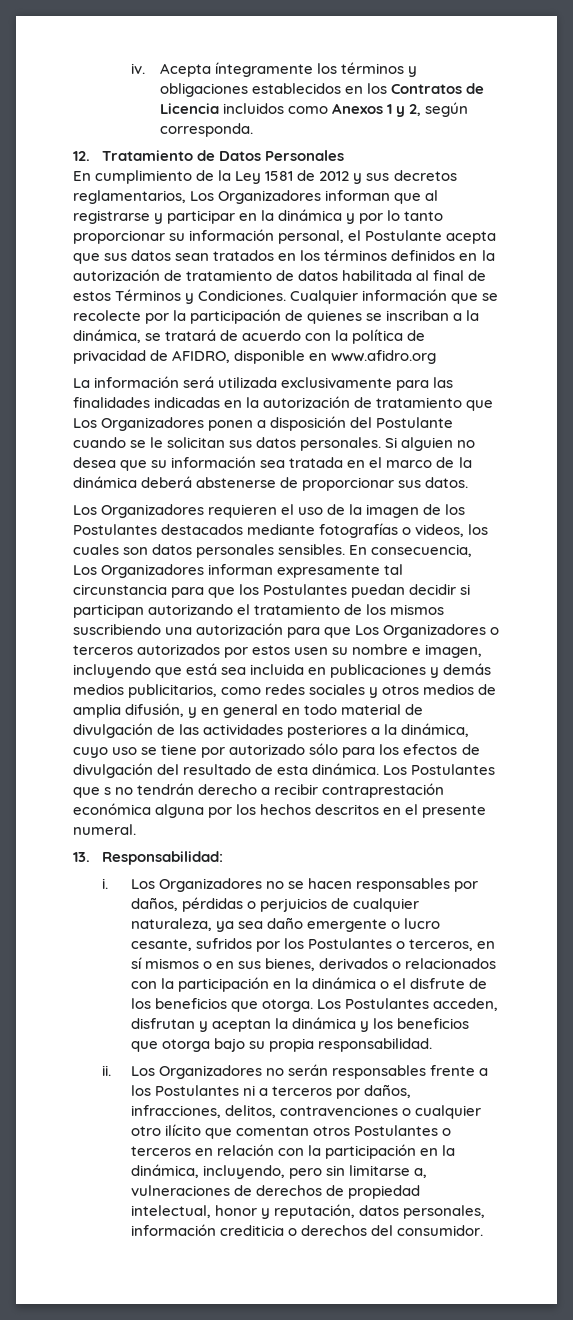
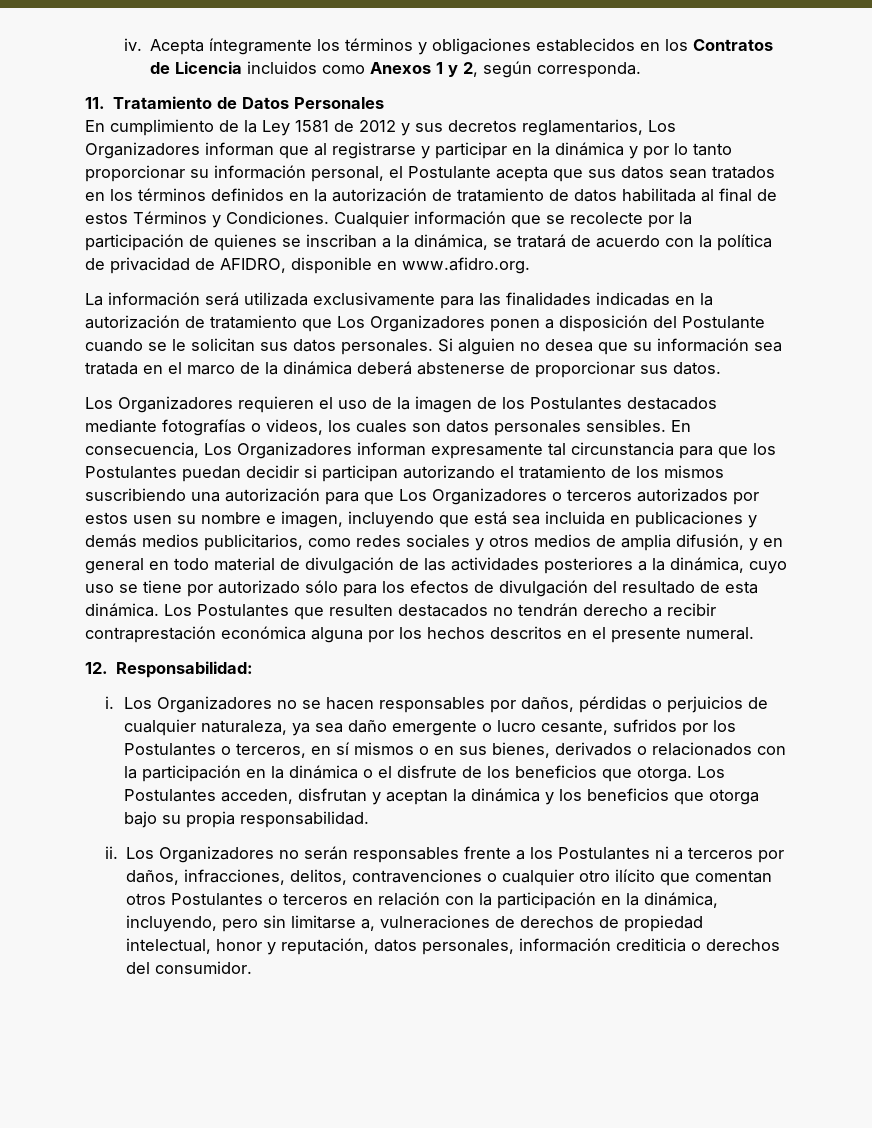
- 12. Tratamiento de Datos Personales
+ 11. Tratamiento de Datos Personales
- Cualquier información que se recolecte por la participación de quienes se inscriban a la dinámica, se tratará de acuerdo con la política de privacidad de AFIDRO, disponible en www.afidro.org
+ Cualquier información que se recolecte por la participación de quienes se inscriban a la dinámica, se tratará de acuerdo con la política de privacidad de AFIDRO, disponible en www.afidro.org.
- Los Postulantes que s no tendrán derecho a recibir contraprestación económica alguna por los hechos descritos en el presente numeral.
+ Los Postulantes que resulten destacados no tendrán derecho a recibir contraprestación económica alguna por los hechos descritos en el presente numeral.
- 13. Responsabilidad:
+ 12. Responsabilidad:

